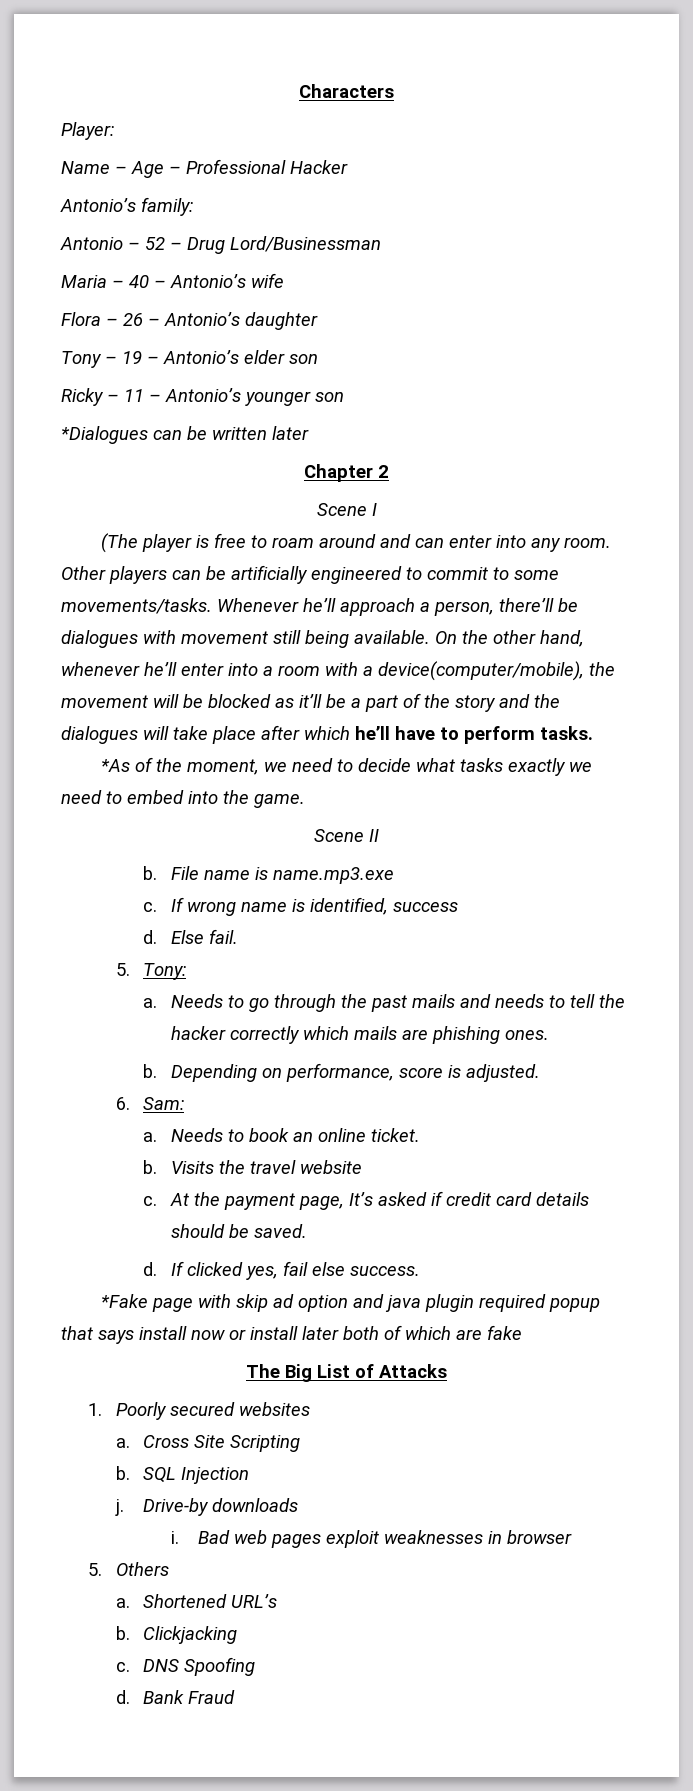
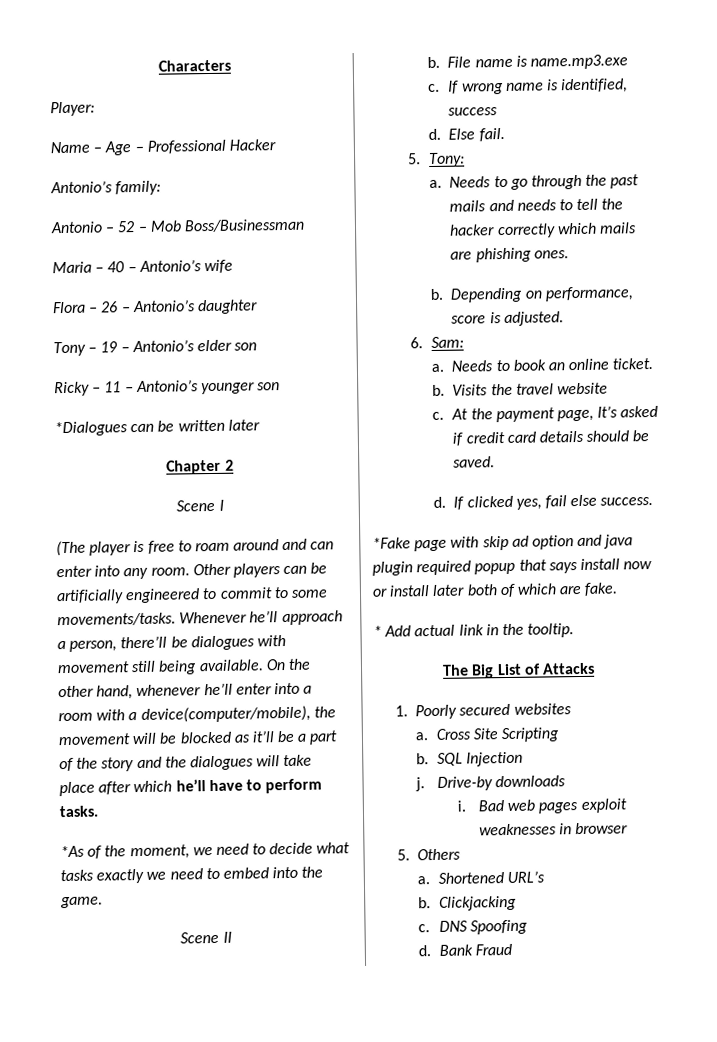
- Antonio – 52 – Drug Lord/Businessman
+ Antonio – 52 – Mob Boss/Businessman
- *Fake page with skip ad option and java plugin required popup that says install now or install later both of which are fake
+ *Fake page with skip ad option and java plugin required popup that says install now or install later both of which are fake.
+ * Add actual link in the tooltip.

